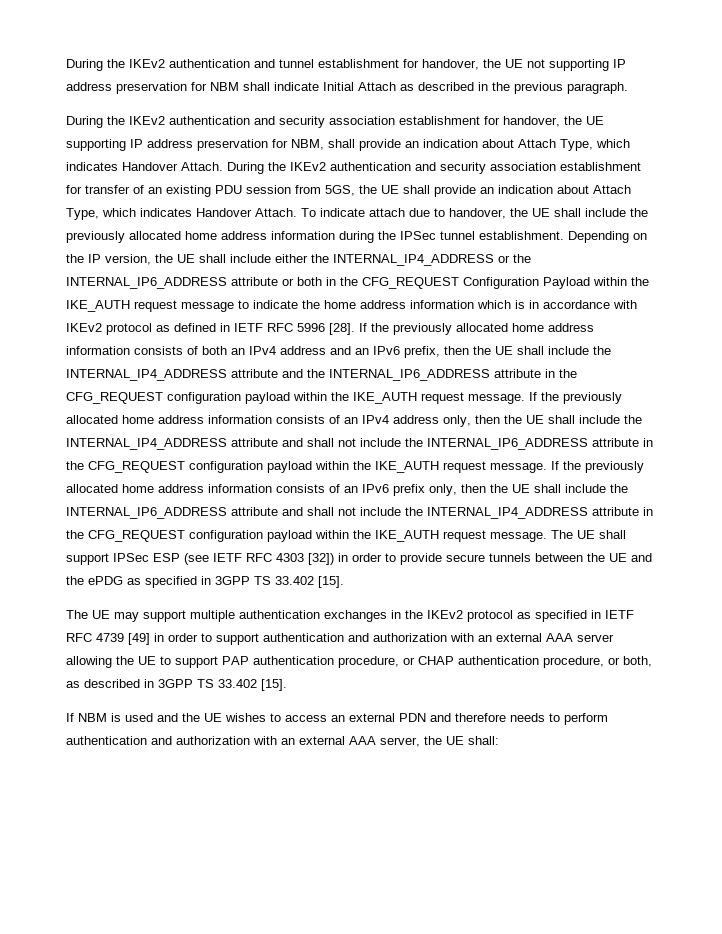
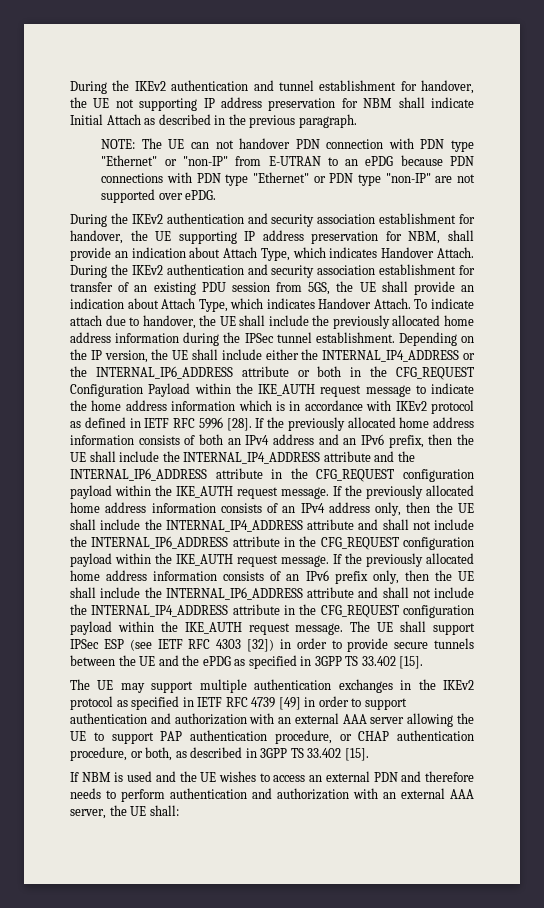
+ NOTE: The UE can not handover PDN connection with PDN type "Ethernet" or "non-IP" from E-UTRAN to an ePDG because PDN connections with PDN type "Ethernet" or PDN type "non-IP" are not supported over ePDG.

